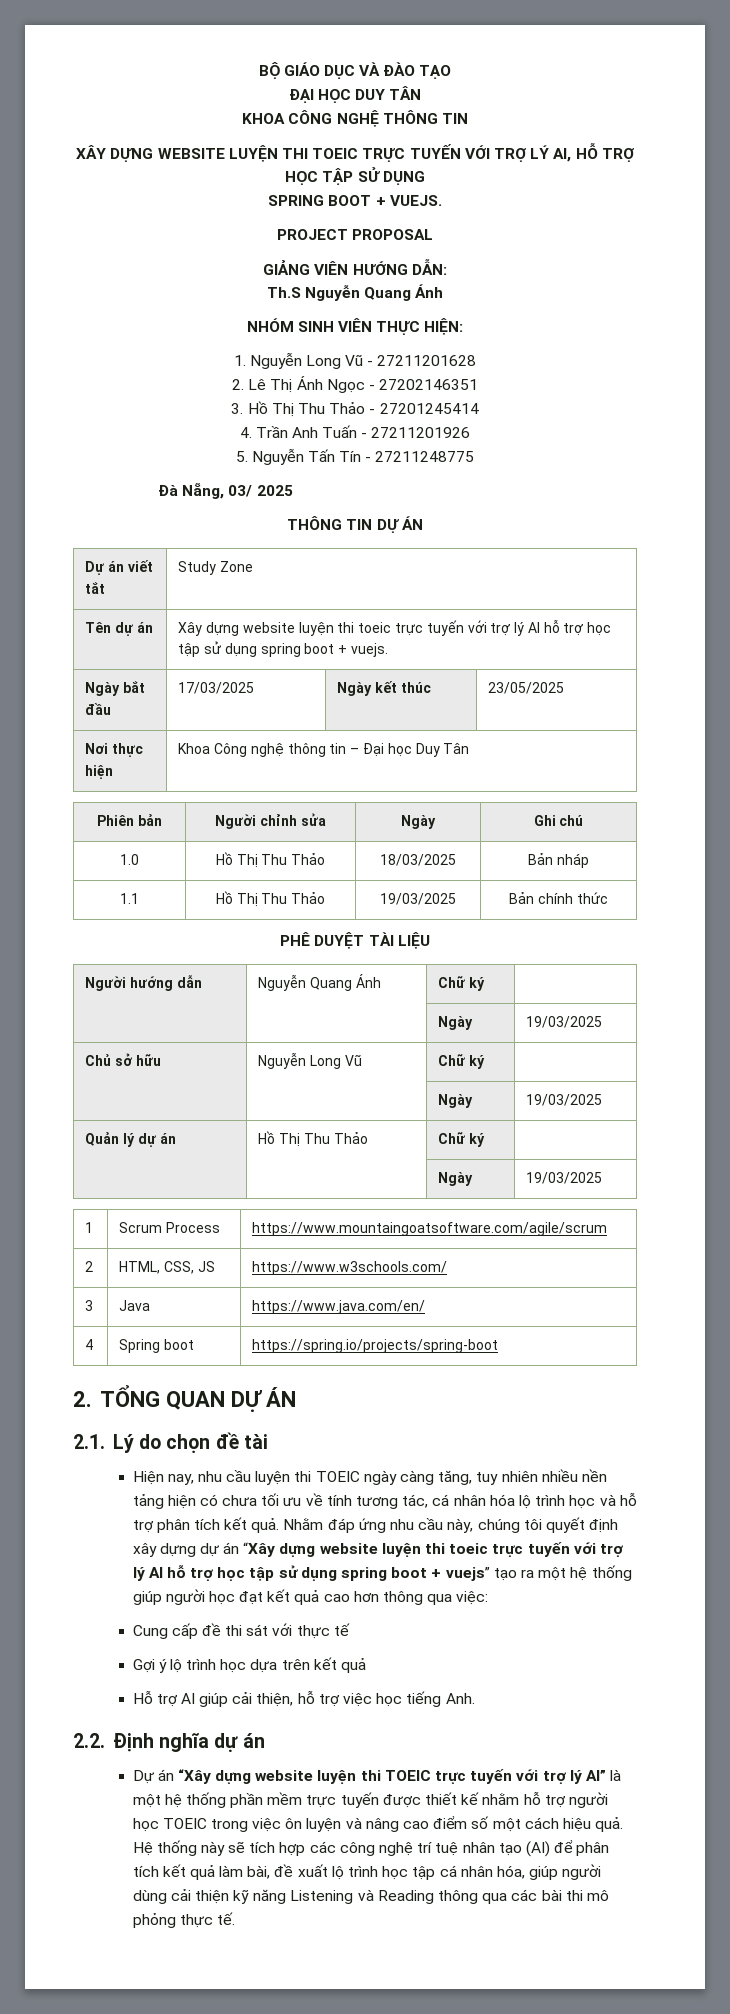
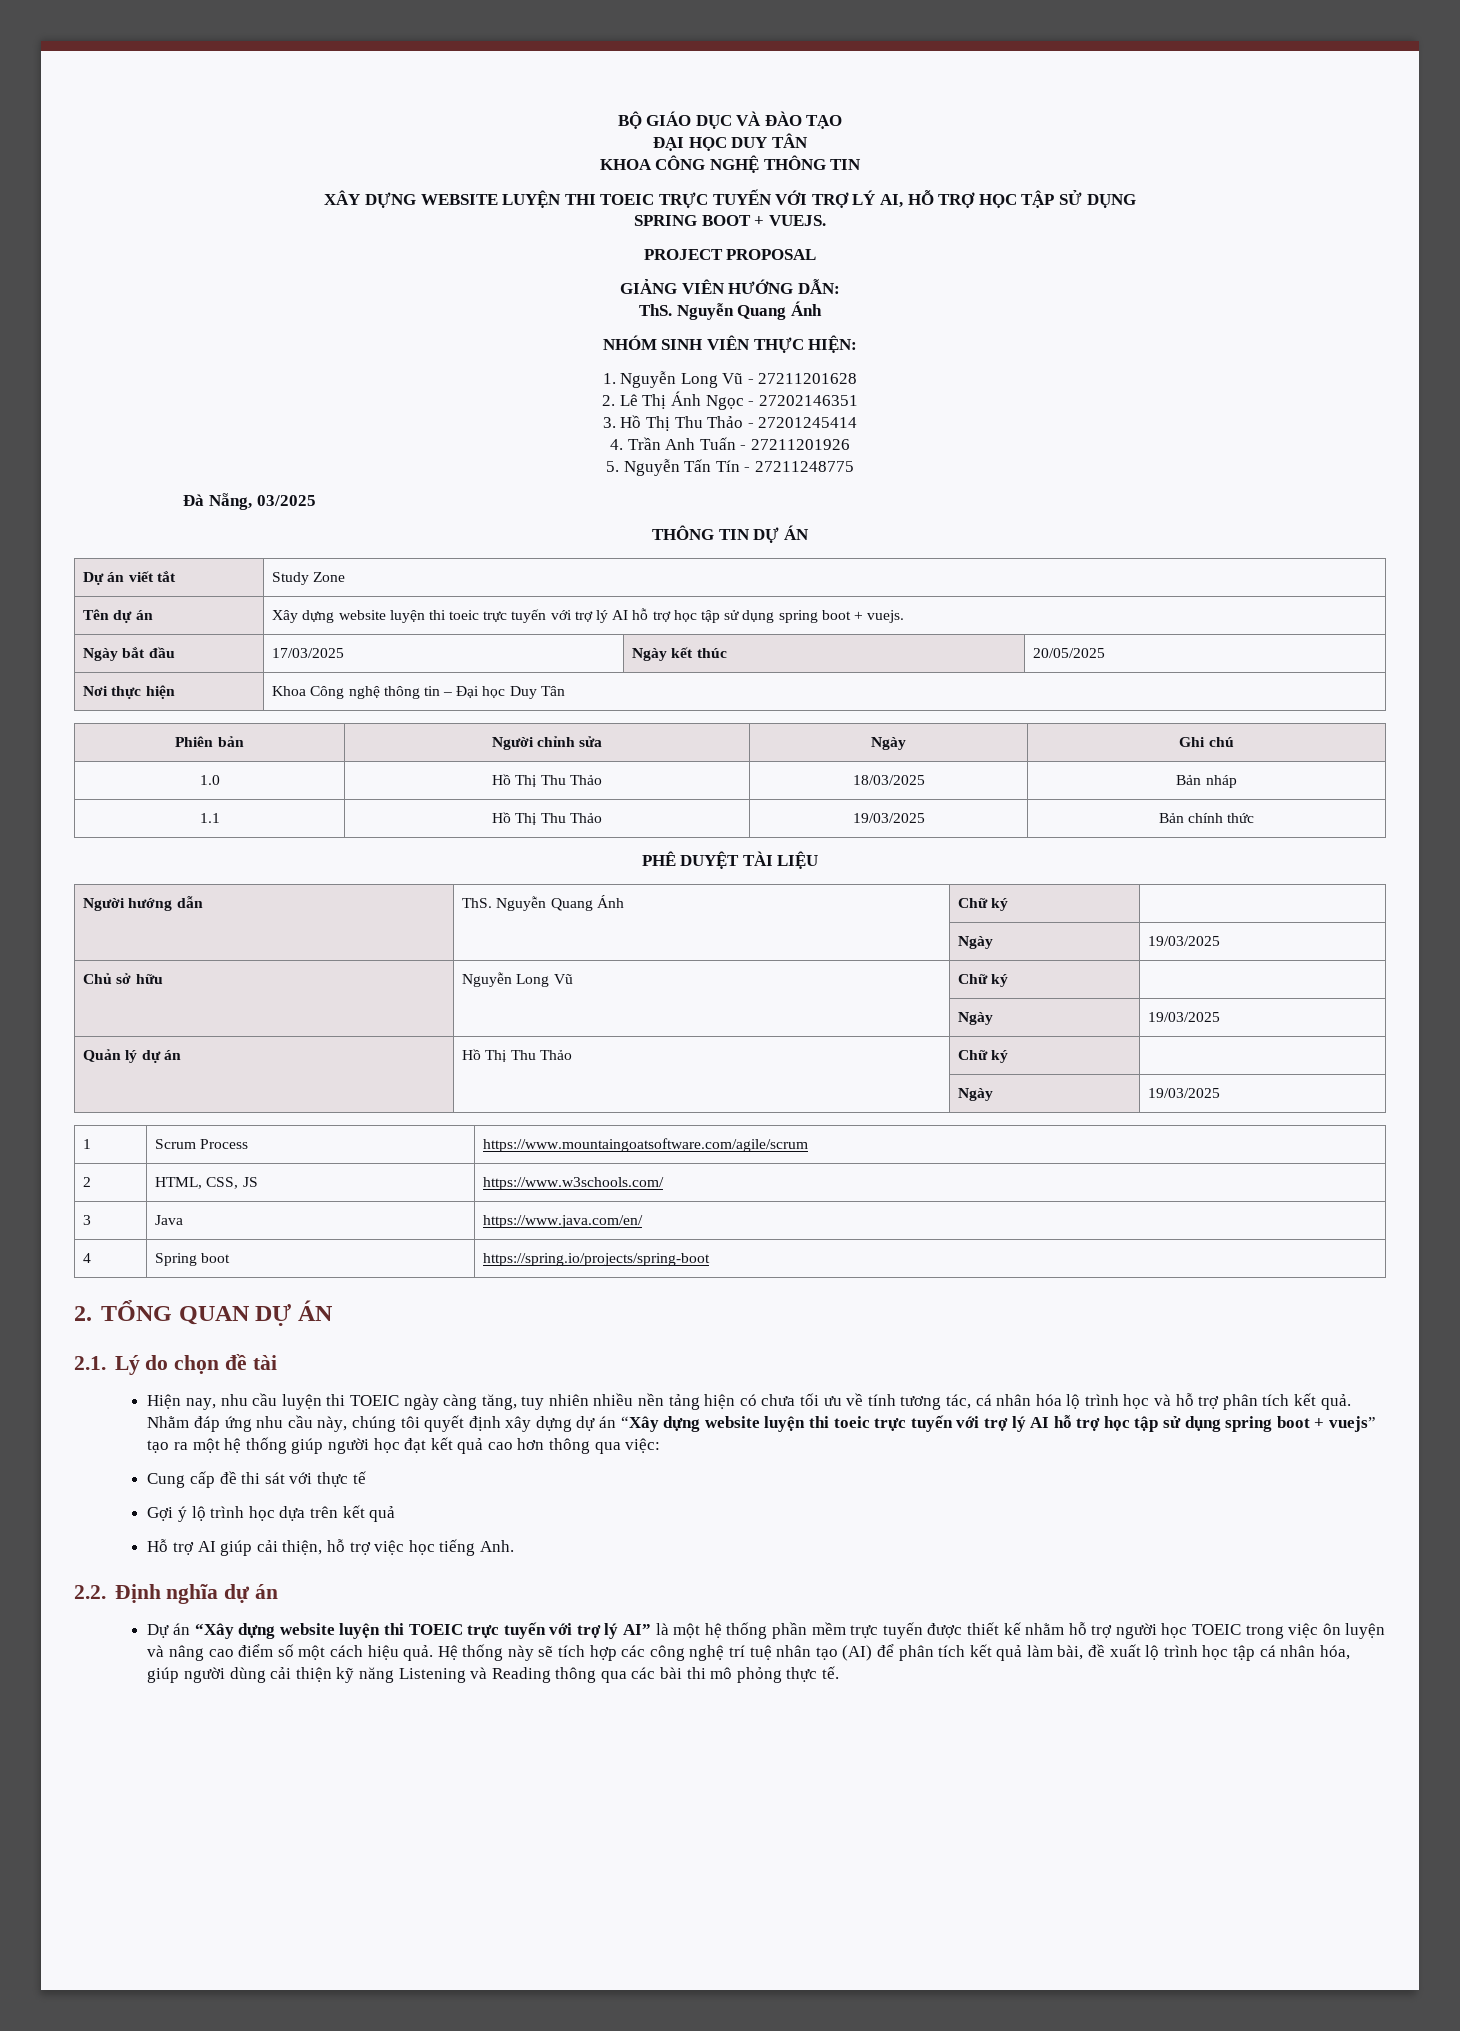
  GIẢNG VIÊN HƯỚNG DẪN:
- Th.S Nguyễn Quang Ánh
+ ThS. Nguyễn Quang Ánh
- Đà Nẵng, 03/ 2025
+ Đà Nẵng, 03/2025
- Ngày bắt đầu | 17/03/2025 | Ngày kết thúc | 23/05/2025
+ Ngày bắt đầu | 17/03/2025 | Ngày kết thúc | 20/05/2025
- Người hướng dẫn | Nguyễn Quang Ánh | Chữ ký |
+ Người hướng dẫn | ThS. Nguyễn Quang Ánh | Chữ ký |

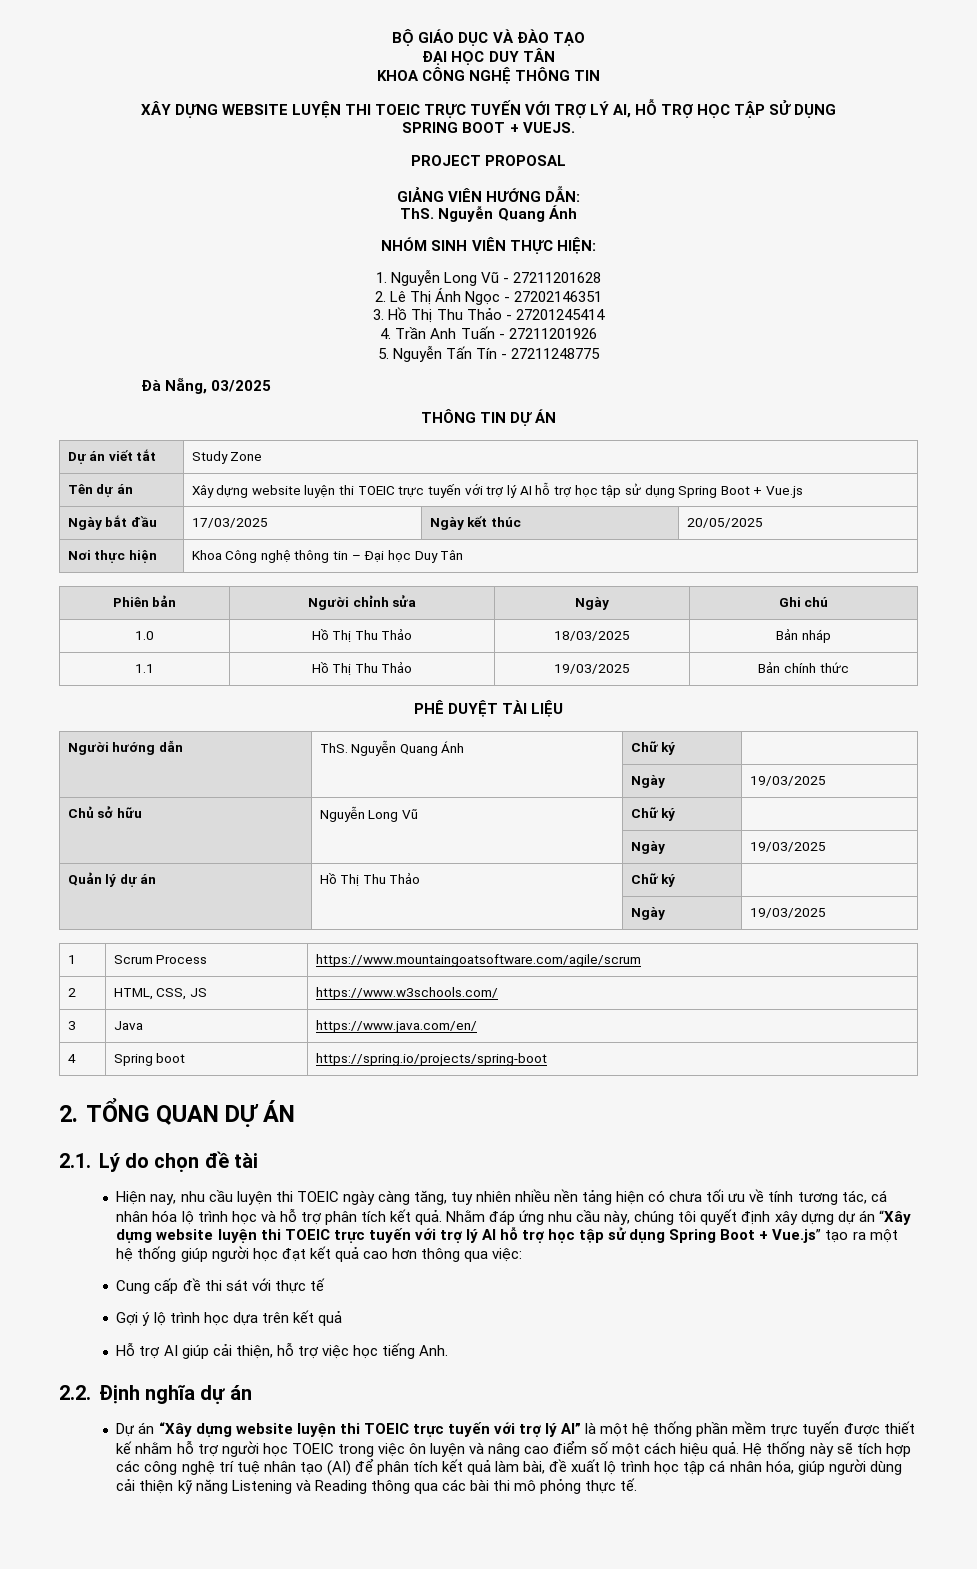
- Tên dự án | Xây dựng website luyện thi toeic trực tuyến với trợ lý AI hỗ trợ học tập sử dụng spring boot + vuejs.
+ Tên dự án | Xây dựng website luyện thi TOEIC trực tuyến với trợ lý AI hỗ trợ học tập sử dụng Spring Boot + Vue.js
- Nhằm đáp ứng nhu cầu này, chúng tôi quyết định xây dựng dự án “Xây dựng website luyện thi toeic trực tuyến với trợ lý AI hỗ trợ học tập sử dụng spring boot + vuejs” tạo ra một hệ thống giúp người học đạt kết quả cao hơn thông qua việc:
+ Nhằm đáp ứng nhu cầu này, chúng tôi quyết định xây dựng dự án “Xây dựng website luyện thi TOEIC trực tuyến với trợ lý AI hỗ trợ học tập sử dụng Spring Boot + Vue.js” tạo ra một hệ thống giúp người học đạt kết quả cao hơn thông qua việc:

